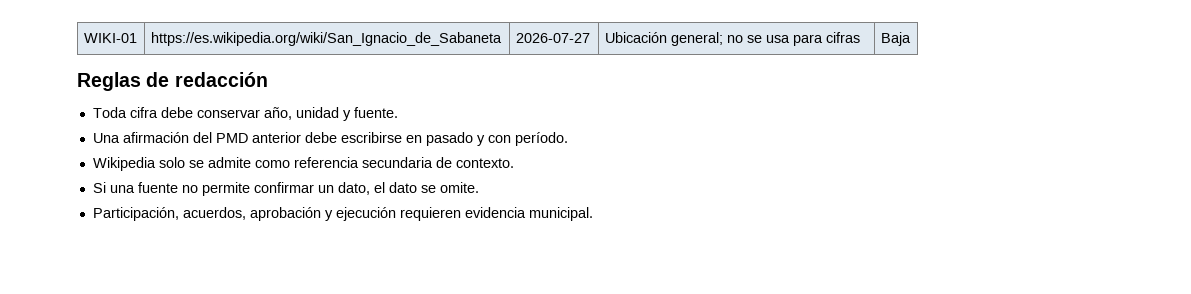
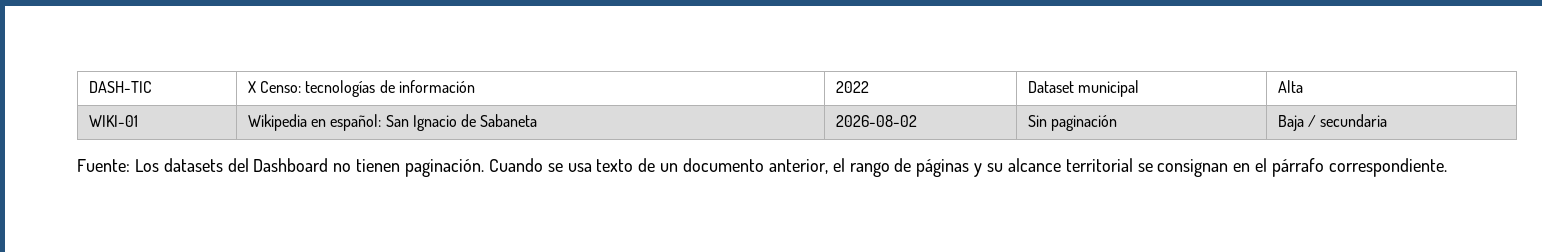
- WIKI-01 | https://es.wikipedia.org/wiki/San_Ignacio_de_Sabaneta | 2026-07-27 | Ubicación general; no se usa para cifras | Baja
- Reglas de redacción
- Toda cifra debe conservar año, unidad y fuente.
- Una afirmación del PMD anterior debe escribirse en pasado y con período.
- Wikipedia solo se admite como referencia secundaria de contexto.
- Si una fuente no permite confirmar un dato, el dato se omite.
- Participación, acuerdos, aprobación y ejecución requieren evidencia municipal.
+ DASH-TIC | X Censo: tecnologías de información | 2022 | Dataset municipal | Alta
+ WIKI-01 | Wikipedia en español: San Ignacio de Sabaneta | 2026-08-02 | Sin paginación | Baja / secundaria
+ Fuente: Los datasets del Dashboard no tienen paginación. Cuando se usa texto de un documento anterior, el rango de páginas y su alcance territorial se consignan en el párrafo correspondiente.

